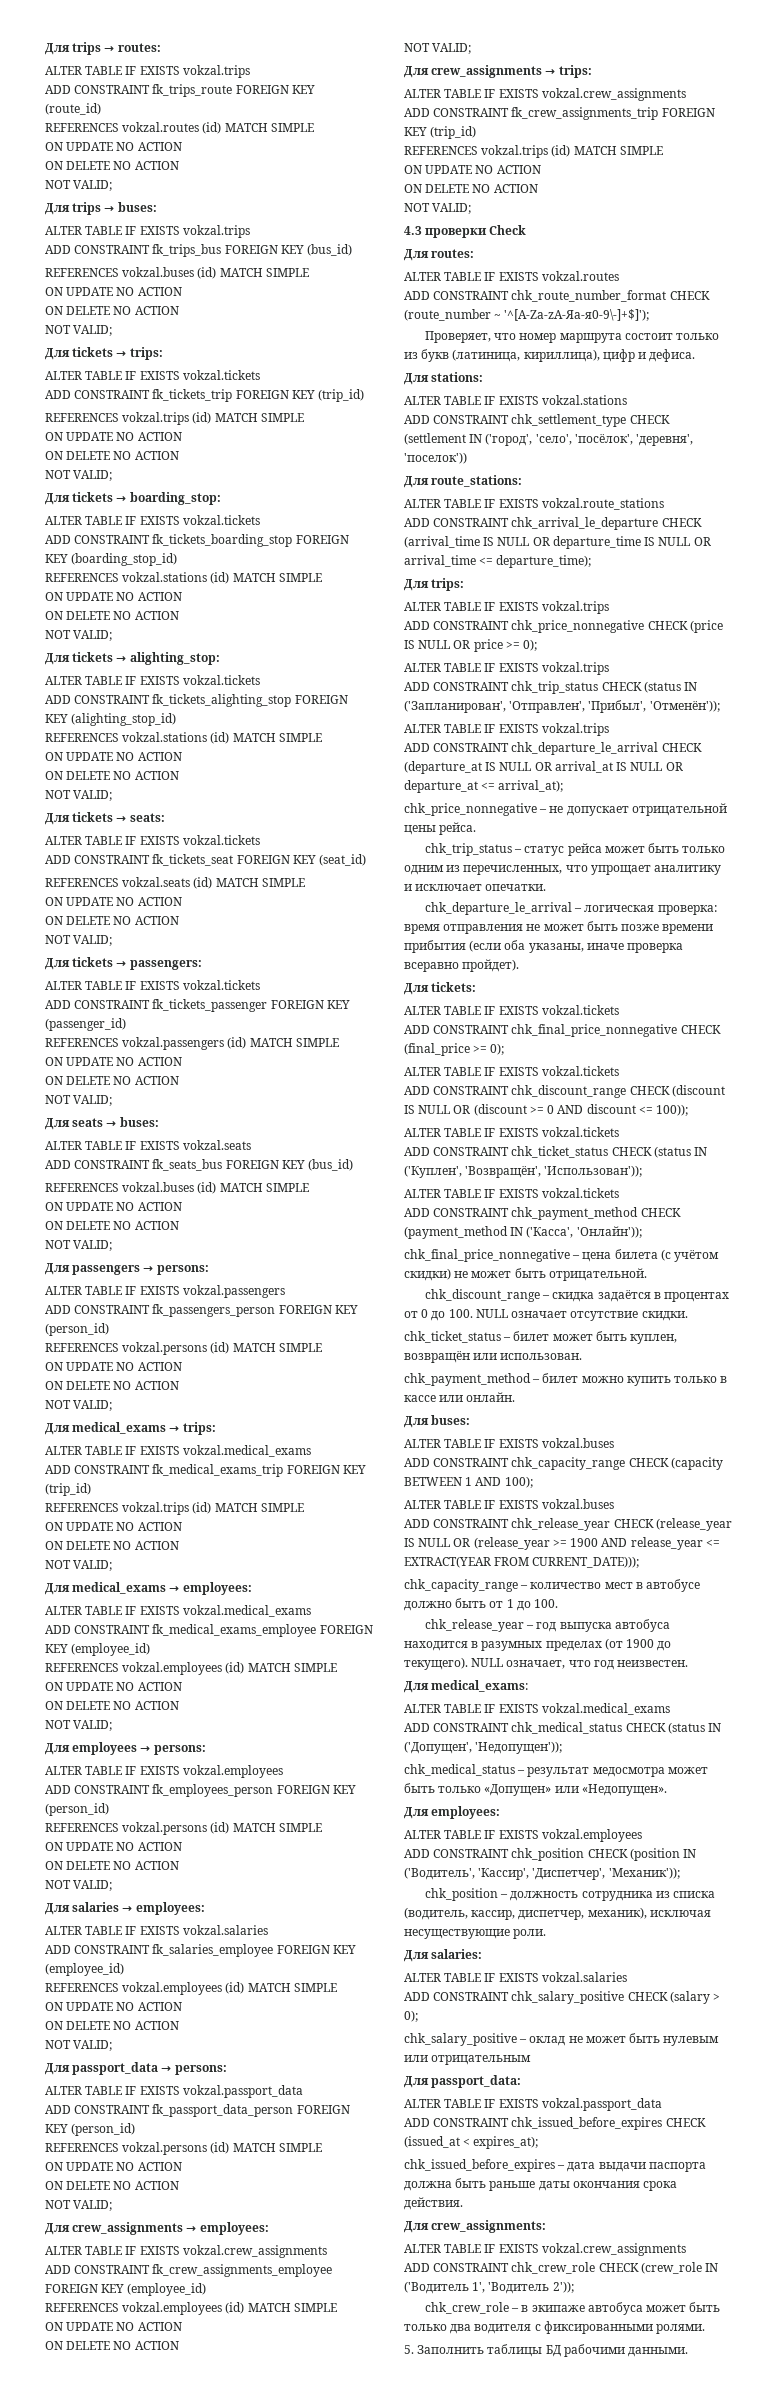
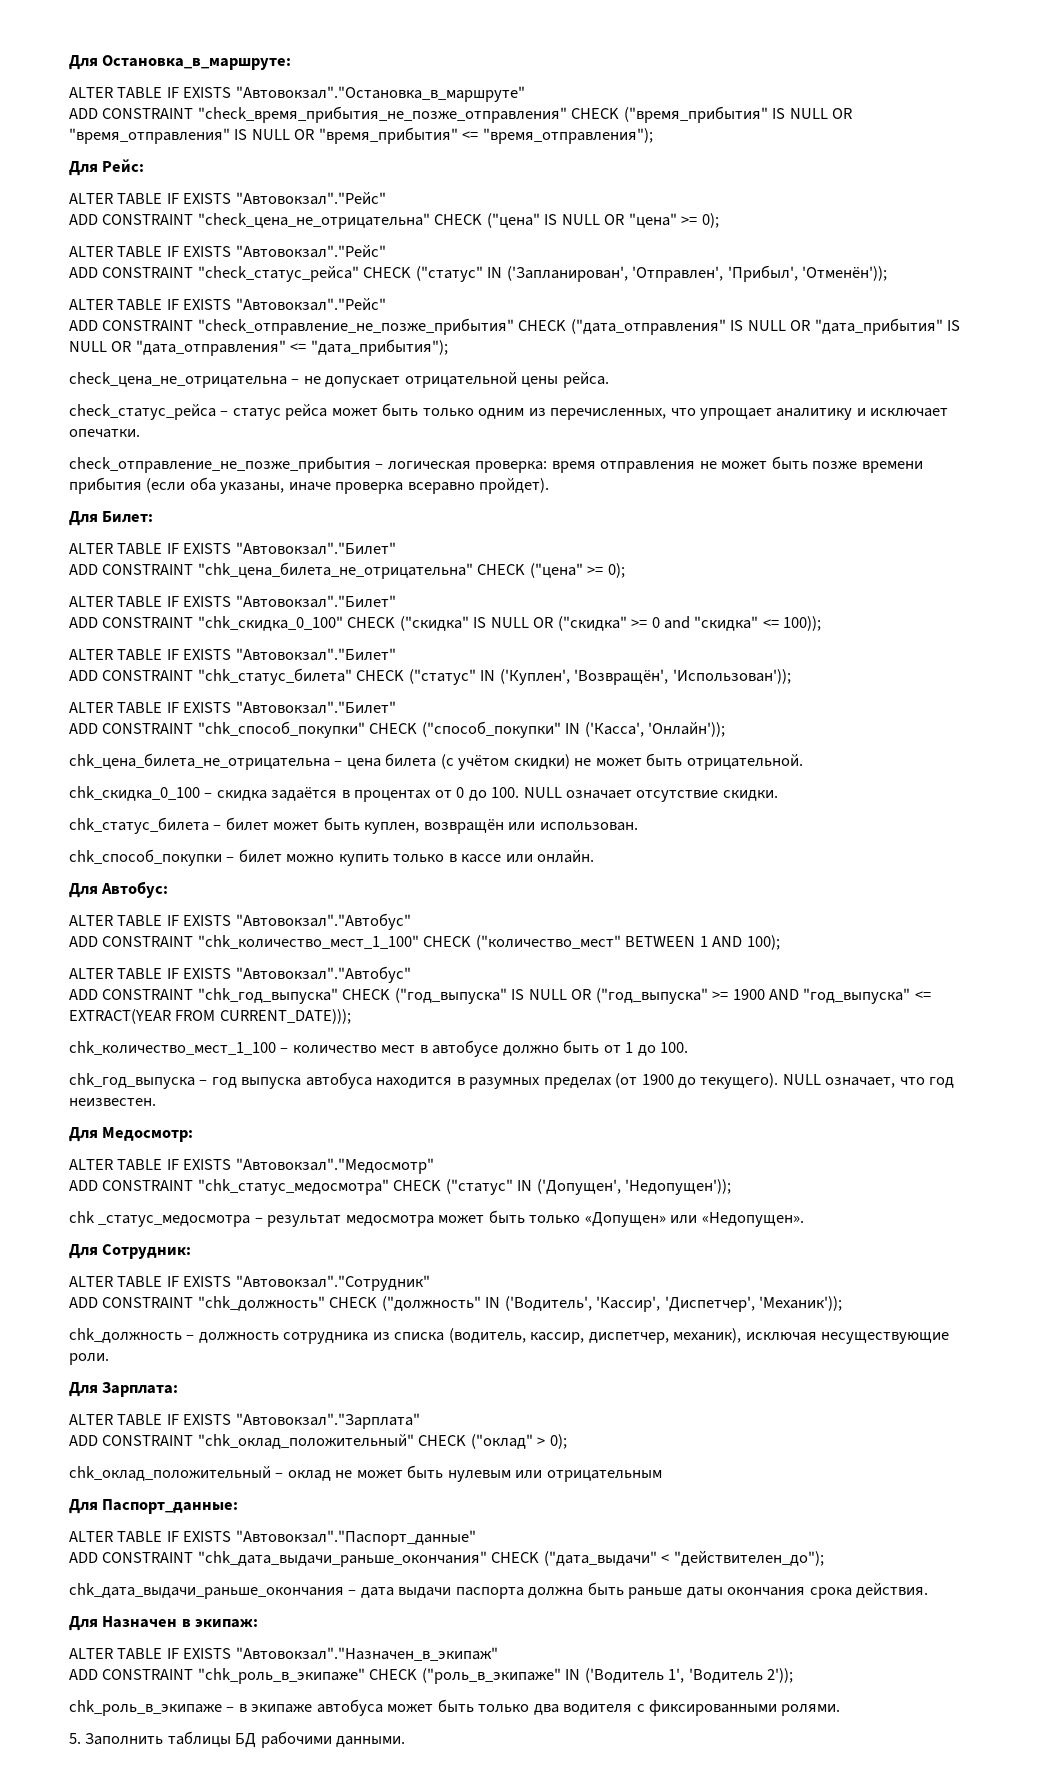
- Для trips → routes:
- ALTER TABLE IF EXISTS vokzal.trips
- ADD CONSTRAINT fk_trips_route FOREIGN KEY (route_id)
- REFERENCES vokzal.routes (id) MATCH SIMPLE
- ON UPDATE NO ACTION
- ON DELETE NO ACTION
- NOT VALID;
- Для trips → buses:
- ALTER TABLE IF EXISTS vokzal.trips
- ADD CONSTRAINT fk_trips_bus FOREIGN KEY (bus_id)
- REFERENCES vokzal.buses (id) MATCH SIMPLE
- ON UPDATE NO ACTION
- ON DELETE NO ACTION
- NOT VALID;
- Для tickets → trips:
- ALTER TABLE IF EXISTS vokzal.tickets
- ADD CONSTRAINT fk_tickets_trip FOREIGN KEY (trip_id)
- REFERENCES vokzal.trips (id) MATCH SIMPLE
- ON UPDATE NO ACTION
- ON DELETE NO ACTION
- NOT VALID;
- Для tickets → boarding_stop:
- ALTER TABLE IF EXISTS vokzal.tickets
- ADD CONSTRAINT fk_tickets_boarding_stop FOREIGN KEY (boarding_stop_id)
- REFERENCES vokzal.stations (id) MATCH SIMPLE
- ON UPDATE NO ACTION
- ON DELETE NO ACTION
- NOT VALID;
- Для tickets → alighting_stop:
- ALTER TABLE IF EXISTS vokzal.tickets
- ADD CONSTRAINT fk_tickets_alighting_stop FOREIGN KEY (alighting_stop_id)
- REFERENCES vokzal.stations (id) MATCH SIMPLE
- ON UPDATE NO ACTION
- ON DELETE NO ACTION
- NOT VALID;
- Для tickets → seats:
- ALTER TABLE IF EXISTS vokzal.tickets
- ADD CONSTRAINT fk_tickets_seat FOREIGN KEY (seat_id)
- REFERENCES vokzal.seats (id) MATCH SIMPLE
- ON UPDATE NO ACTION
- ON DELETE NO ACTION
- NOT VALID;
- Для tickets → passengers:
- ALTER TABLE IF EXISTS vokzal.tickets
- ADD CONSTRAINT fk_tickets_passenger FOREIGN KEY (passenger_id)
- REFERENCES vokzal.passengers (id) MATCH SIMPLE
- ON UPDATE NO ACTION
- ON DELETE NO ACTION
- NOT VALID;
- Для seats → buses:
- ALTER TABLE IF EXISTS vokzal.seats
- ADD CONSTRAINT fk_seats_bus FOREIGN KEY (bus_id)
- REFERENCES vokzal.buses (id) MATCH SIMPLE
- ON UPDATE NO ACTION
- ON DELETE NO ACTION
- NOT VALID;
- Для passengers → persons:
- ALTER TABLE IF EXISTS vokzal.passengers
- ADD CONSTRAINT fk_passengers_person FOREIGN KEY (person_id)
- REFERENCES vokzal.persons (id) MATCH SIMPLE
- ON UPDATE NO ACTION
- ON DELETE NO ACTION
- NOT VALID;
- Для medical_exams → trips:
- ALTER TABLE IF EXISTS vokzal.medical_exams
- ADD CONSTRAINT fk_medical_exams_trip FOREIGN KEY (trip_id)
- REFERENCES vokzal.trips (id) MATCH SIMPLE
- ON UPDATE NO ACTION
- ON DELETE NO ACTION
- NOT VALID;
- Для medical_exams → employees:
- ALTER TABLE IF EXISTS vokzal.medical_exams
- ADD CONSTRAINT fk_medical_exams_employee FOREIGN KEY (employee_id)
- REFERENCES vokzal.employees (id) MATCH SIMPLE
- ON UPDATE NO ACTION
- ON DELETE NO ACTION
- NOT VALID;
- Для employees → persons:
- ALTER TABLE IF EXISTS vokzal.employees
- ADD CONSTRAINT fk_employees_person FOREIGN KEY (person_id)
- REFERENCES vokzal.persons (id) MATCH SIMPLE
- ON UPDATE NO ACTION
- ON DELETE NO ACTION
- NOT VALID;
- Для salaries → employees:
- ALTER TABLE IF EXISTS vokzal.salaries
- ADD CONSTRAINT fk_salaries_employee FOREIGN KEY (employee_id)
- REFERENCES vokzal.employees (id) MATCH SIMPLE
- ON UPDATE NO ACTION
- ON DELETE NO ACTION
- NOT VALID;
- Для passport_data → persons:
- ALTER TABLE IF EXISTS vokzal.passport_data
- ADD CONSTRAINT fk_passport_data_person FOREIGN KEY (person_id)
- REFERENCES vokzal.persons (id) MATCH SIMPLE
- ON UPDATE NO ACTION
- ON DELETE NO ACTION
- NOT VALID;
- Для crew_assignments → employees:
- ALTER TABLE IF EXISTS vokzal.crew_assignments
- ADD CONSTRAINT fk_crew_assignments_employee FOREIGN KEY (employee_id)
- REFERENCES vokzal.employees (id) MATCH SIMPLE
- ON UPDATE NO ACTION
- ON DELETE NO ACTION
- NOT VALID;
- Для crew_assignments → trips:
- ALTER TABLE IF EXISTS vokzal.crew_assignments
- ADD CONSTRAINT fk_crew_assignments_trip FOREIGN KEY (trip_id)
- REFERENCES vokzal.trips (id) MATCH SIMPLE
- ON UPDATE NO ACTION
- ON DELETE NO ACTION
- NOT VALID;
- 4.3 проверки Check
- Для routes:
- ALTER TABLE IF EXISTS vokzal.routes
- ADD CONSTRAINT chk_route_number_format CHECK (route_number ~ '^[A-Za-zА-Яа-я0-9\-]+$]');
- Проверяет, что номер маршрута состоит только из букв (латиница, кириллица), цифр и дефиса.
- Для stations:
- ALTER TABLE IF EXISTS vokzal.stations
- ADD CONSTRAINT chk_settlement_type CHECK (settlement IN ('город', 'село', 'посёлок', 'деревня', 'поселок'))
- Для route_stations:
- ALTER TABLE IF EXISTS vokzal.route_stations
- ADD CONSTRAINT chk_arrival_le_departure CHECK (arrival_time IS NULL OR departure_time IS NULL OR arrival_time <= departure_time);
- Для trips:
- ALTER TABLE IF EXISTS vokzal.trips
- ADD CONSTRAINT chk_price_nonnegative CHECK (price IS NULL OR price >= 0);
- ALTER TABLE IF EXISTS vokzal.trips
- ADD CONSTRAINT chk_trip_status CHECK (status IN ('Запланирован', 'Отправлен', 'Прибыл', 'Отменён'));
- ALTER TABLE IF EXISTS vokzal.trips
- ADD CONSTRAINT chk_departure_le_arrival CHECK (departure_at IS NULL OR arrival_at IS NULL OR departure_at <= arrival_at);
- chk_price_nonnegative – не допускает отрицательной цены рейса.
+ Для Остановка_в_маршруте:
+ ALTER TABLE IF EXISTS "Автовокзал"."Остановка_в_маршруте"
+ ADD CONSTRAINT "check_время_прибытия_не_позже_отправления" CHECK ("время_прибытия" IS NULL OR "время_отправления" IS NULL OR "время_прибытия" <= "время_отправления");
+ Для Рейс:
+ ALTER TABLE IF EXISTS "Автовокзал"."Рейс"
+ ADD CONSTRAINT "check_цена_не_отрицательна" CHECK ("цена" IS NULL OR "цена" >= 0);
+ ALTER TABLE IF EXISTS "Автовокзал"."Рейс"
+ ADD CONSTRAINT "check_статус_рейса" CHECK ("статус" IN ('Запланирован', 'Отправлен', 'Прибыл', 'Отменён'));
+ ALTER TABLE IF EXISTS "Автовокзал"."Рейс"
+ ADD CONSTRAINT "check_отправление_не_позже_прибытия" CHECK ("дата_отправления" IS NULL OR "дата_прибытия" IS NULL OR "дата_отправления" <= "дата_прибытия");
+ check_цена_не_отрицательна – не допускает отрицательной цены рейса.
- chk_trip_status – статус рейса может быть только одним из перечисленных, что упрощает аналитику и исключает опечатки.
+ check_статус_рейса – статус рейса может быть только одним из перечисленных, что упрощает аналитику и исключает опечатки.
- chk_departure_le_arrival – логическая проверка: время отправления не может быть позже времени прибытия (если оба указаны, иначе проверка всеравно пройдет).
+ check_отправление_не_позже_прибытия – логическая проверка: время отправления не может быть позже времени прибытия (если оба указаны, иначе проверка всеравно пройдет).
- Для tickets:
- ALTER TABLE IF EXISTS vokzal.tickets
- ADD CONSTRAINT chk_final_price_nonnegative CHECK (final_price >= 0);
- ALTER TABLE IF EXISTS vokzal.tickets
- ADD CONSTRAINT chk_discount_range CHECK (discount IS NULL OR (discount >= 0 AND discount <= 100));
- ALTER TABLE IF EXISTS vokzal.tickets
- ADD CONSTRAINT chk_ticket_status CHECK (status IN ('Куплен', 'Возвращён', 'Использован'));
- ALTER TABLE IF EXISTS vokzal.tickets
- ADD CONSTRAINT chk_payment_method CHECK (payment_method IN ('Касса', 'Онлайн'));
+ Для Билет:
+ ALTER TABLE IF EXISTS "Автовокзал"."Билет"
+ ADD CONSTRAINT "chk_цена_билета_не_отрицательна" CHECK ("цена" >= 0);
+ ALTER TABLE IF EXISTS "Автовокзал"."Билет"
+ ADD CONSTRAINT "chk_скидка_0_100" CHECK ("скидка" IS NULL OR ("скидка" >= 0 and "скидка" <= 100));
+ ALTER TABLE IF EXISTS "Автовокзал"."Билет"
+ ADD CONSTRAINT "chk_статус_билета" CHECK ("статус" IN ('Куплен', 'Возвращён', 'Использован'));
+ ALTER TABLE IF EXISTS "Автовокзал"."Билет"
+ ADD CONSTRAINT "chk_способ_покупки" CHECK ("способ_покупки" IN ('Касса', 'Онлайн'));
- chk_final_price_nonnegative – цена билета (с учётом скидки) не может быть отрицательной.
+ chk_цена_билета_не_отрицательна – цена билета (с учётом скидки) не может быть отрицательной.
- chk_discount_range – скидка задаётся в процентах от 0 до 100. NULL означает отсутствие скидки.
+ chk_скидка_0_100 – скидка задаётся в процентах от 0 до 100. NULL означает отсутствие скидки.
- chk_ticket_status – билет может быть куплен, возвращён или использован.
+ chk_статус_билета – билет может быть куплен, возвращён или использован.
- chk_payment_method – билет можно купить только в кассе или онлайн.
+ chk_способ_покупки – билет можно купить только в кассе или онлайн.
- Для buses:
- ALTER TABLE IF EXISTS vokzal.buses
- ADD CONSTRAINT chk_capacity_range CHECK (capacity BETWEEN 1 AND 100);
- ALTER TABLE IF EXISTS vokzal.buses
- ADD CONSTRAINT chk_release_year CHECK (release_year IS NULL OR (release_year >= 1900 AND release_year <= EXTRACT(YEAR FROM CURRENT_DATE)));
+ Для Автобус:
+ ALTER TABLE IF EXISTS "Автовокзал"."Автобус"
+ ADD CONSTRAINT "chk_количество_мест_1_100" CHECK ("количество_мест" BETWEEN 1 AND 100);
+ ALTER TABLE IF EXISTS "Автовокзал"."Автобус"
+ ADD CONSTRAINT "chk_год_выпуска" CHECK ("год_выпуска" IS NULL OR ("год_выпуска" >= 1900 AND "год_выпуска" <= EXTRACT(YEAR FROM CURRENT_DATE)));
- chk_capacity_range – количество мест в автобусе должно быть от 1 до 100.
+ chk_количество_мест_1_100 – количество мест в автобусе должно быть от 1 до 100.
- chk_release_year – год выпуска автобуса находится в разумных пределах (от 1900 до текущего).
+ chk_год_выпуска – год выпуска автобуса находится в разумных пределах (от 1900 до текущего).
- Для medical_exams:
- ALTER TABLE IF EXISTS vokzal.medical_exams
- ADD CONSTRAINT chk_medical_status CHECK (status IN ('Допущен', 'Недопущен'));
+ Для Медосмотр:
+ ALTER TABLE IF EXISTS "Автовокзал"."Медосмотр"
+ ADD CONSTRAINT "chk_статус_медосмотра" CHECK ("статус" IN ('Допущен', 'Недопущен'));
- chk_medical_status – результат медосмотра может быть только «Допущен» или «Недопущен».
+ chk _статус_медосмотра – результат медосмотра может быть только «Допущен» или «Недопущен».
- Для employees:
- ALTER TABLE IF EXISTS vokzal.employees
- ADD CONSTRAINT chk_position CHECK (position IN ('Водитель', 'Кассир', 'Диспетчер', 'Механик'));
+ Для Сотрудник:
+ ALTER TABLE IF EXISTS "Автовокзал"."Сотрудник"
+ ADD CONSTRAINT "chk_должность" CHECK ("должность" IN ('Водитель', 'Кассир', 'Диспетчер', 'Механик'));
- chk_position – должность сотрудника из списка (водитель, кассир, диспетчер, механик), исключая несуществующие роли.
+ chk_должность – должность сотрудника из списка (водитель, кассир, диспетчер, механик), исключая несуществующие роли.
- Для salaries:
- ALTER TABLE IF EXISTS vokzal.salaries
- ADD CONSTRAINT chk_salary_positive CHECK (salary > 0);
+ Для Зарплата:
+ ALTER TABLE IF EXISTS "Автовокзал"."Зарплата"
+ ADD CONSTRAINT "chk_оклад_положительный" CHECK ("оклад" > 0);
- chk_salary_positive – оклад не может быть нулевым или отрицательным
+ chk_оклад_положительный – оклад не может быть нулевым или отрицательным
- Для passport_data:
- ALTER TABLE IF EXISTS vokzal.passport_data
- ADD CONSTRAINT chk_issued_before_expires CHECK (issued_at < expires_at);
- chk_issued_before_expires – дата выдачи паспорта должна быть раньше даты окончания срока действия.
+ Для Паспорт_данные:
+ ALTER TABLE IF EXISTS "Автовокзал"."Паспорт_данные"
+ ADD CONSTRAINT "chk_дата_выдачи_раньше_окончания" CHECK ("дата_выдачи" < "действителен_до");
+ chk_дата_выдачи_раньше_окончания – дата выдачи паспорта должна быть раньше даты окончания срока действия.
- Для crew_assignments:
- ALTER TABLE IF EXISTS vokzal.crew_assignments
- ADD CONSTRAINT chk_crew_role CHECK (crew_role IN ('Водитель 1', 'Водитель 2'));
+ Для Назначен в экипаж:
+ ALTER TABLE IF EXISTS "Автовокзал"."Назначен_в_экипаж"
+ ADD CONSTRAINT "chk_роль_в_экипаже" CHECK ("роль_в_экипаже" IN ('Водитель 1', 'Водитель 2'));
- chk_crew_role – в экипаже автобуса может быть только два водителя с фиксированными ролями.
+ chk_роль_в_экипаже – в экипаже автобуса может быть только два водителя с фиксированными ролями.

